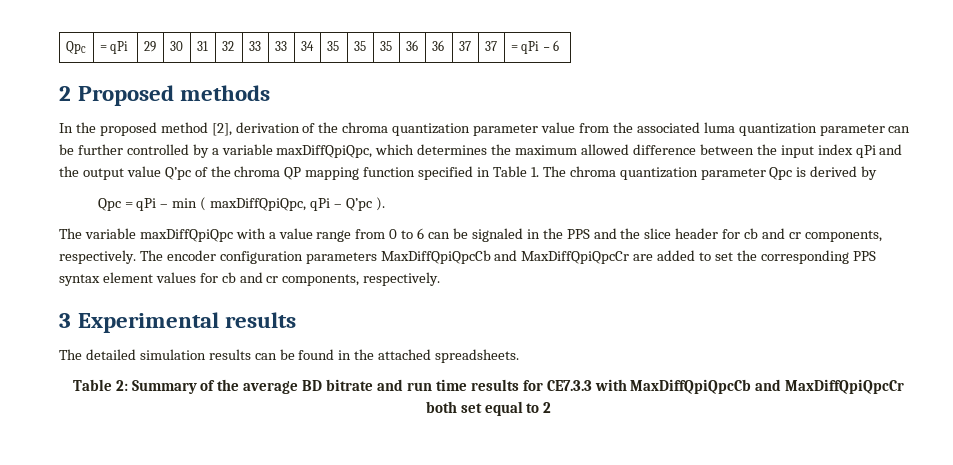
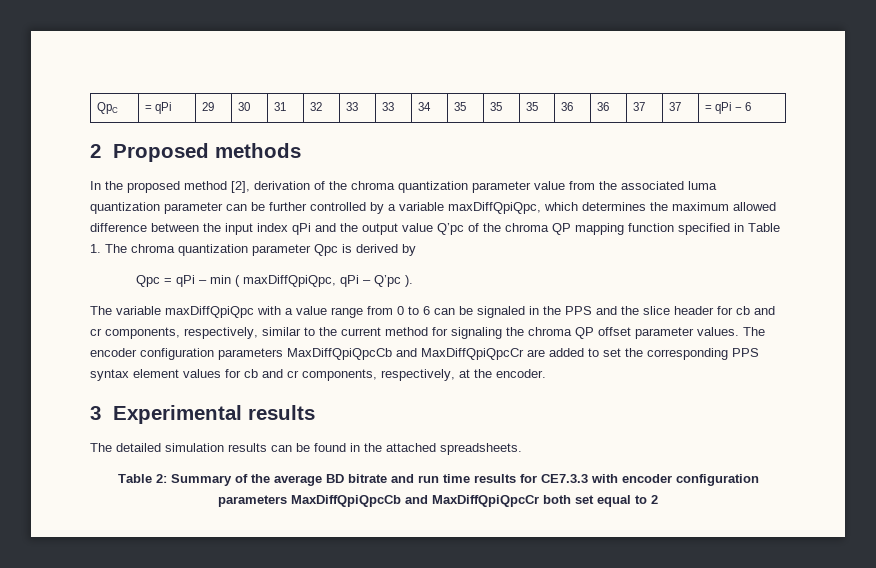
- The variable maxDiffQpiQpc with a value range from 0 to 6 can be signaled in the PPS and the slice header for cb and cr components, respectively.
+ The variable maxDiffQpiQpc with a value range from 0 to 6 can be signaled in the PPS and the slice header for cb and cr components, respectively, similar to the current method for signaling the chroma QP offset parameter values.
- The encoder configuration parameters MaxDiffQpiQpcCb and MaxDiffQpiQpcCr are added to set the corresponding PPS syntax element values for cb and cr components, respectively.
+ The encoder configuration parameters MaxDiffQpiQpcCb and MaxDiffQpiQpcCr are added to set the corresponding PPS syntax element values for cb and cr components, respectively, at the encoder.
- Table 2: Summary of the average BD bitrate and run time results for CE7.3.3 with MaxDiffQpiQpcCb and MaxDiffQpiQpcCr both set equal to 2
+ Table 2: Summary of the average BD bitrate and run time results for CE7.3.3 with encoder configuration parameters MaxDiffQpiQpcCb and MaxDiffQpiQpcCr both set equal to 2

